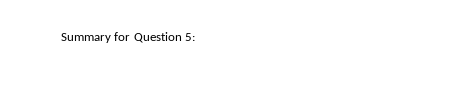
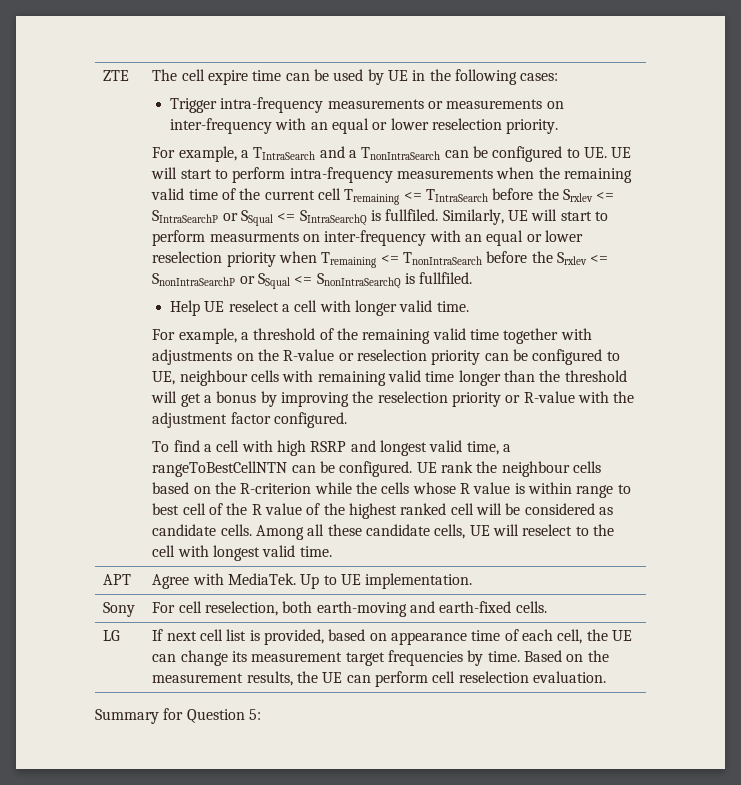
+ ZTE | The cell expire time can be used by UE in the following cases:
+ Trigger intra-frequency measurements or measurements on inter-frequency with an equal or lower reselection priority.
+ For example, a TIntraSearch and a TnonIntraSearch can be configured to UE. UE will start to perform intra-frequency measurements when the remaining valid time of the current cell Tremaining <= TIntraSearch before the Srxlev <= SIntraSearchP or SSqual <= SIntraSearchQ is fullfiled. Similarly, UE will start to perform measurments on inter-frequency with an equal or lower reselection priority when Tremaining <= TnonIntraSearch before the Srxlev <= SnonIntraSearchP or SSqual <= SnonIntraSearchQ is fullfiled.
+ Help UE reselect a cell with longer valid time.
+ For example, a threshold of the remaining valid time together with adjustments on the R-value or reselection priority can be configured to UE, neighbour cells with remaining valid time longer than the threshold will get a bonus by improving the reselection priority or R-value with the adjustment factor configured.
+ To find a cell with high RSRP and longest valid time, a rangeToBestCellNTN can be configured. UE rank the neighbour cells based on the R-criterion while the cells whose R value is within range to best cell of the R value of the highest ranked cell will be considered as candidate cells. Among all these candidate cells, UE will reselect to the cell with longest valid time.
+ APT | Agree with MediaTek. Up to UE implementation.
+ Sony | For cell reselection, both earth-moving and earth-fixed cells.
+ LG | If next cell list is provided, based on appearance time of each cell, the UE can change its measurement target frequencies by time. Based on the measurement results, the UE can perform cell reselection evaluation.

